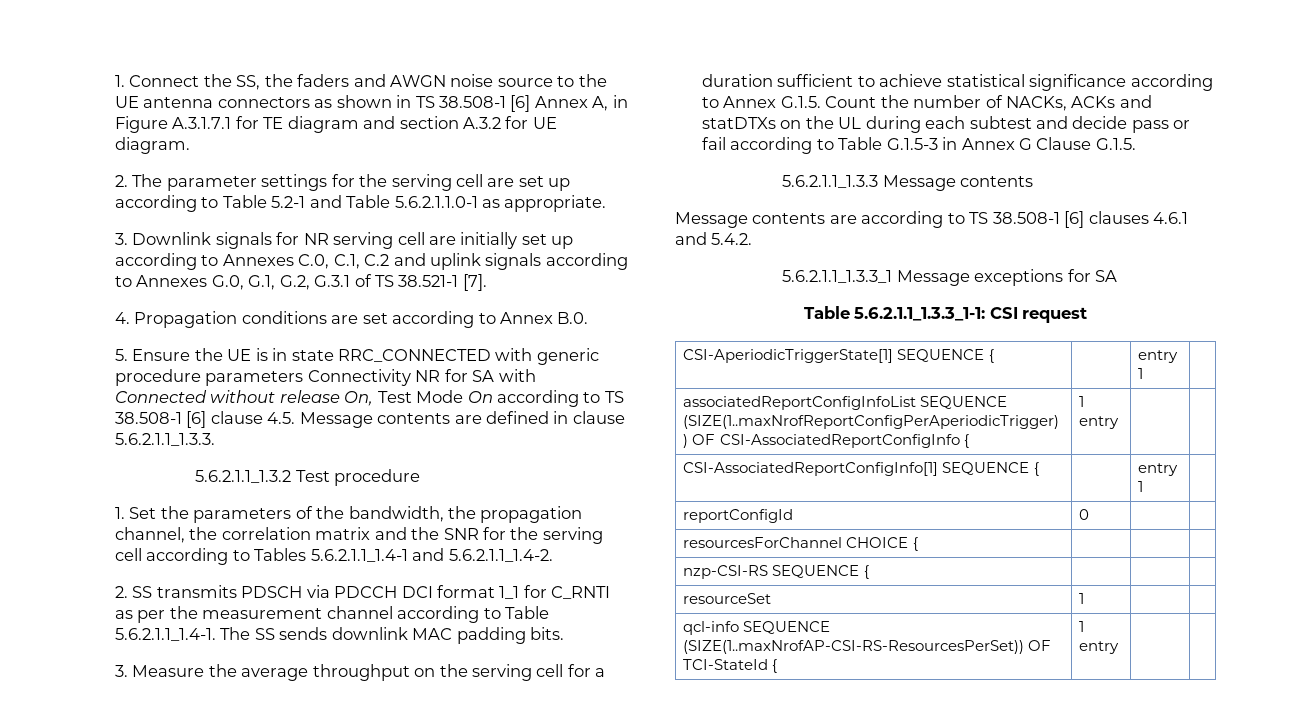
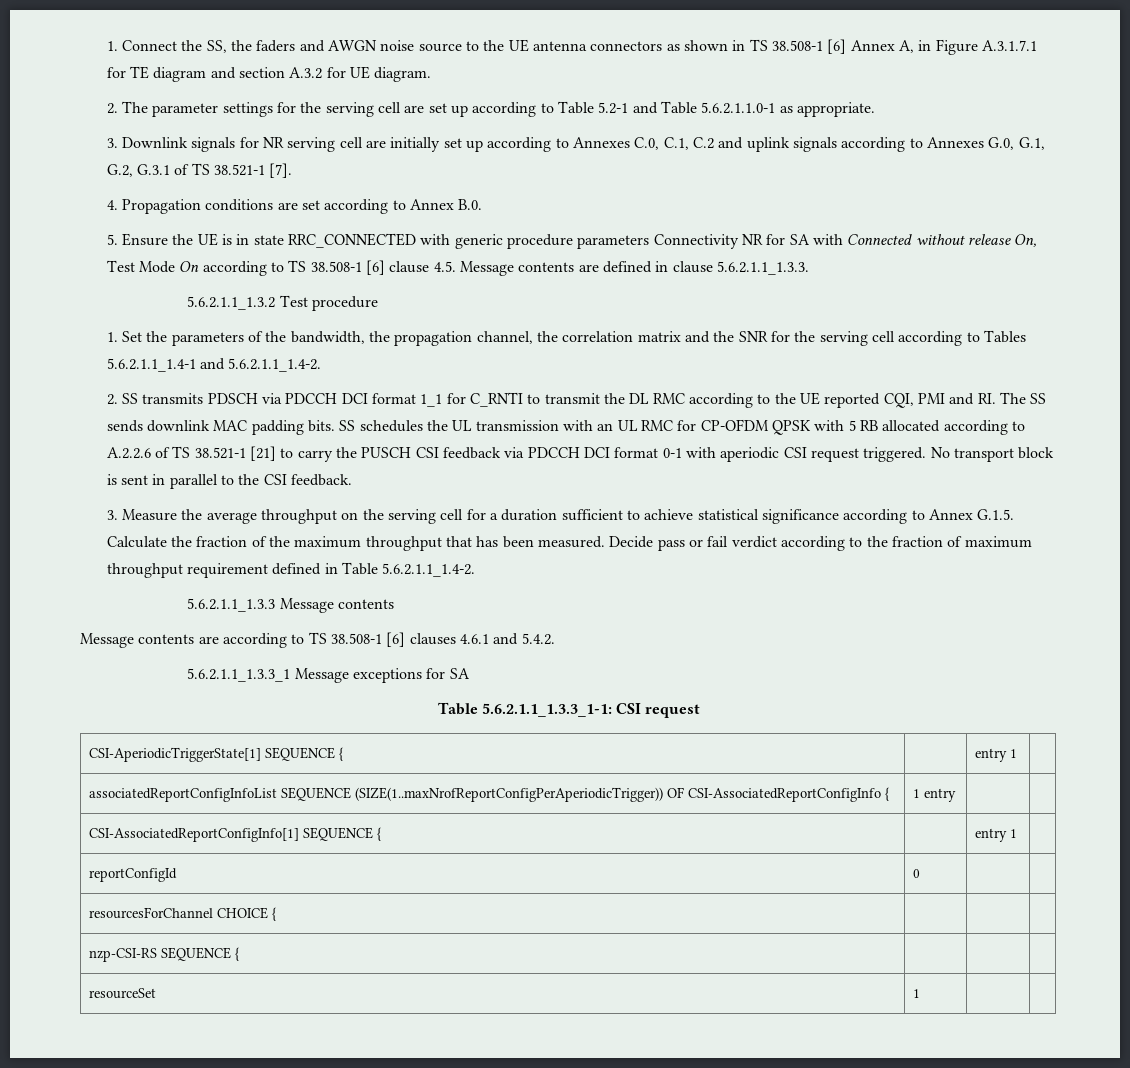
- 2. SS transmits PDSCH via PDCCH DCI format 1_1 for C_RNTI as per the measurement channel according to Table 5.6.2.1.1_1.4-1. The SS sends downlink MAC padding bits.
+ 2. SS transmits PDSCH via PDCCH DCI format 1_1 for C_RNTI to transmit the DL RMC according to the UE reported CQI, PMI and RI. The SS sends downlink MAC padding bits. SS schedules the UL transmission with an UL RMC for CP-OFDM QPSK with 5 RB allocated according to A.2.2.6 of TS 38.521-1 [21] to carry the PUSCH CSI feedback via PDCCH DCI format 0-1 with aperiodic CSI request triggered. No transport block is sent in parallel to the CSI feedback.
- 3. Measure the average throughput on the serving cell for a duration sufficient to achieve statistical significance according to Annex G.1.5. Count the number of NACKs, ACKs and statDTXs on the UL during each subtest and decide pass or fail according to Table G.1.5-3 in Annex G Clause G.1.5.
+ 3. Measure the average throughput on the serving cell for a duration sufficient to achieve statistical significance according to Annex G.1.5. Calculate the fraction of the maximum throughput that has been measured. Decide pass or fail verdict according to the fraction of maximum throughput requirement defined in Table 5.6.2.1.1_1.4-2.
- qcl-info SEQUENCE (SIZE(1..maxNrofAP-CSI-RS-ResourcesPerSet)) OF TCI-StateId { | 1 entry | |

